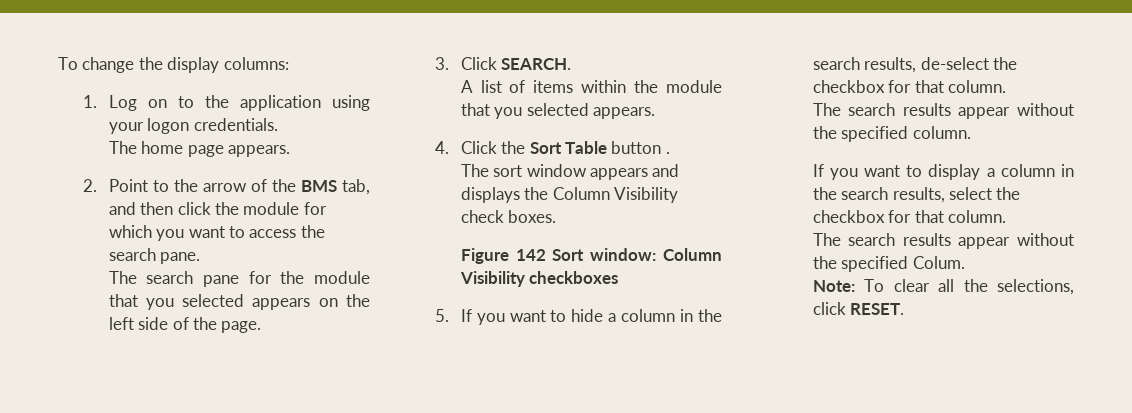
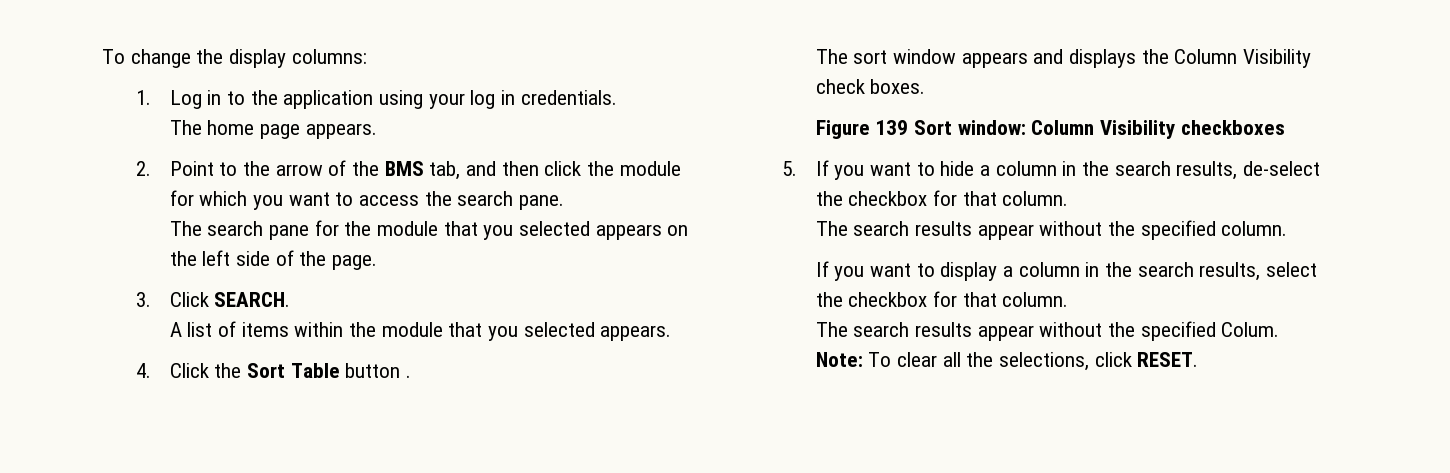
- 1. Log on to the application using your logon credentials.
+ 1. Log in to the application using your log in credentials.
- Figure 142 Sort window: Column Visibility checkboxes
+ Figure 139 Sort window: Column Visibility checkboxes

